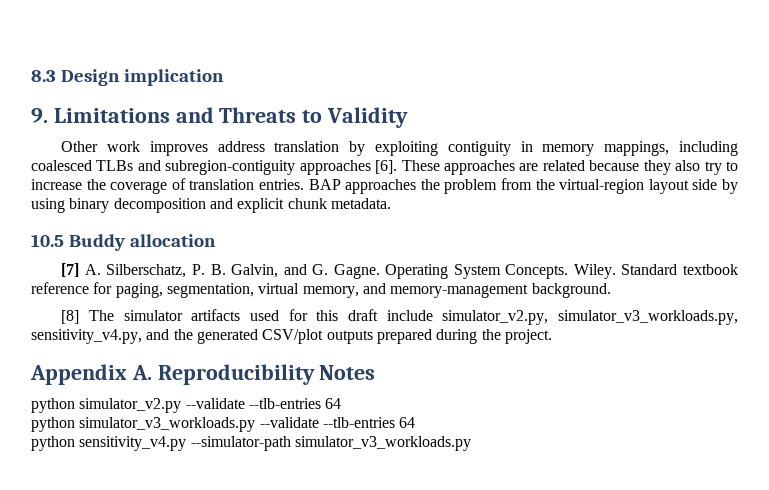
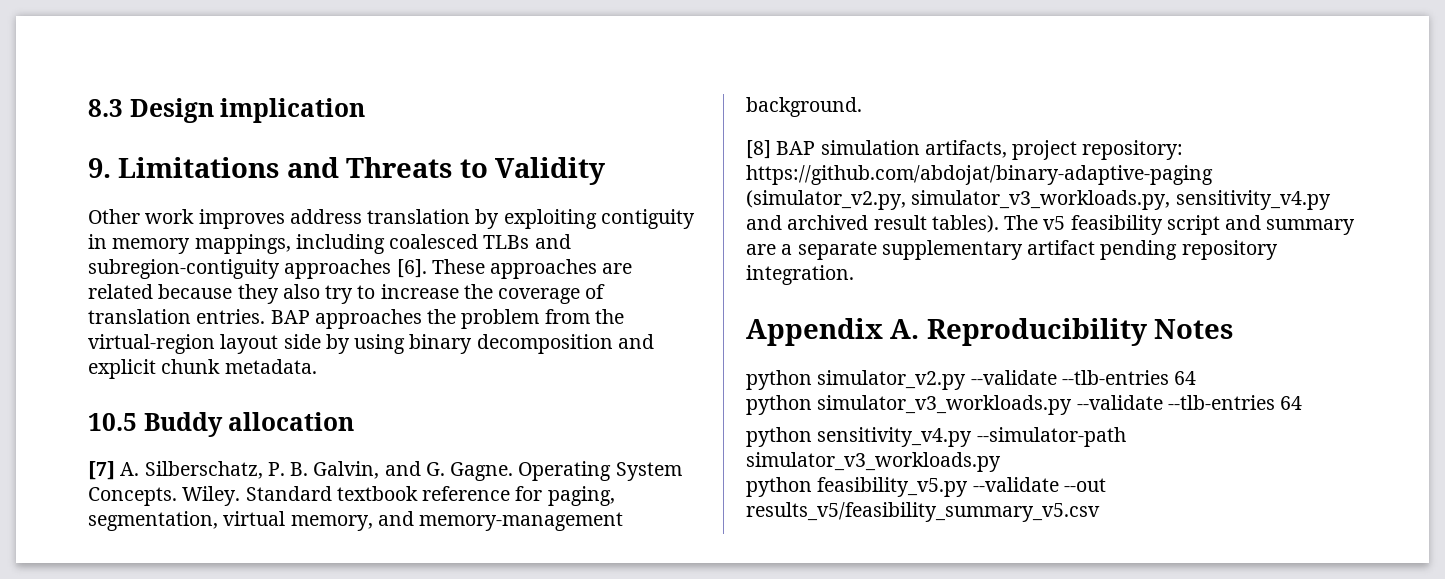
- [8] The simulator artifacts used for this draft include simulator_v2.py, simulator_v3_workloads.py, sensitivity_v4.py, and the generated CSV/plot outputs prepared during the project.
+ [8] BAP simulation artifacts, project repository: https://github.com/abdojat/binary-adaptive-paging (simulator_v2.py, simulator_v3_workloads.py, sensitivity_v4.py and archived result tables). The v5 feasibility script and summary are a separate supplementary artifact pending repository integration.
+ python feasibility_v5.py --validate --out results_v5/feasibility_summary_v5.csv

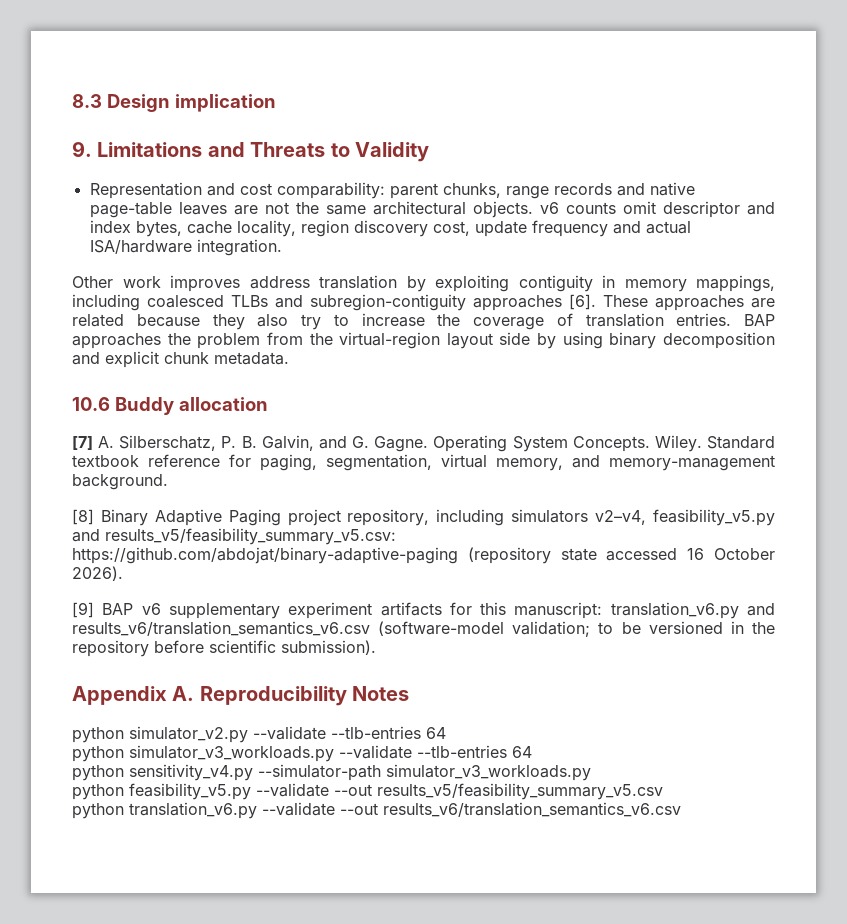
+ Representation and cost comparability: parent chunks, range records and native page-table leaves are not the same architectural objects. v6 counts omit descriptor and index bytes, cache locality, region discovery cost, update frequency and actual ISA/hardware integration.
- 10.5 Buddy allocation
+ 10.6 Buddy allocation
- [8] BAP simulation artifacts, project repository: https://github.com/abdojat/binary-adaptive-paging (simulator_v2.py, simulator_v3_workloads.py, sensitivity_v4.py and archived result tables). The v5 feasibility script and summary are a separate supplementary artifact pending repository integration.
+ [8] Binary Adaptive Paging project repository, including simulators v2–v4, feasibility_v5.py and results_v5/feasibility_summary_v5.csv: https://github.com/abdojat/binary-adaptive-paging (repository state accessed 16 October 2026).
+ [9] BAP v6 supplementary experiment artifacts for this manuscript: translation_v6.py and results_v6/translation_semantics_v6.csv (software-model validation; to be versioned in the repository before scientific submission).
+ python translation_v6.py --validate --out results_v6/translation_semantics_v6.csv

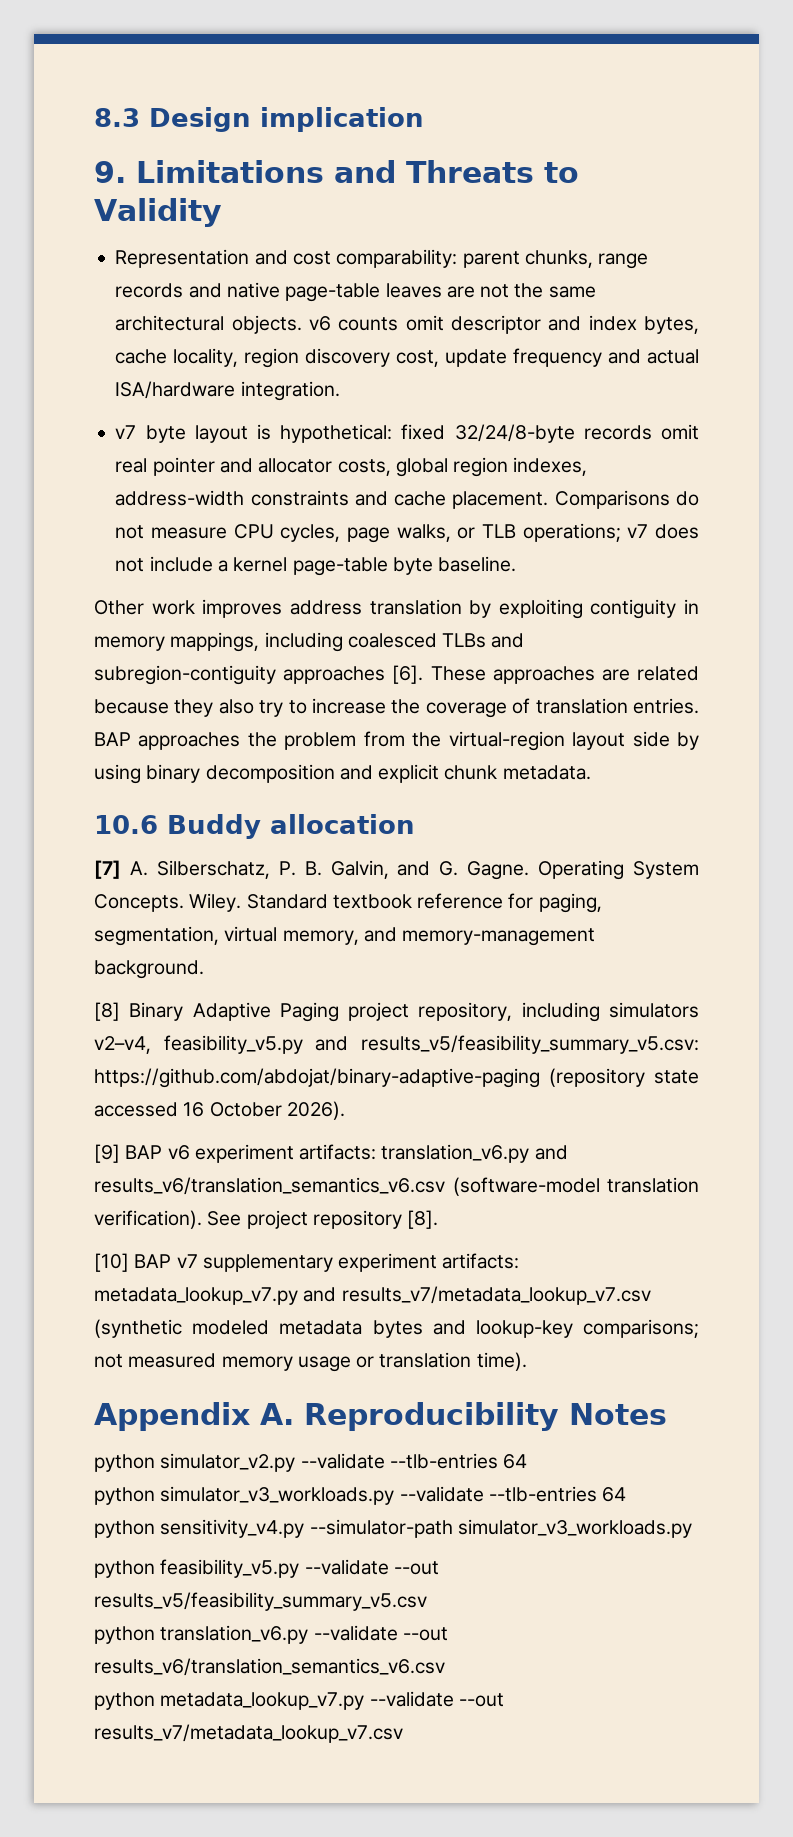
+ v7 byte layout is hypothetical: fixed 32/24/8-byte records omit real pointer and allocator costs, global region indexes, address-width constraints and cache placement. Comparisons do not measure CPU cycles, page walks, or TLB operations; v7 does not include a kernel page-table byte baseline.
- [9] BAP v6 supplementary experiment artifacts for this manuscript: translation_v6.py and results_v6/translation_semantics_v6.csv (software-model validation; to be versioned in the repository before scientific submission).
+ [9] BAP v6 experiment artifacts: translation_v6.py and results_v6/translation_semantics_v6.csv (software-model translation verification). See project repository [8].
+ [10] BAP v7 supplementary experiment artifacts: metadata_lookup_v7.py and results_v7/metadata_lookup_v7.csv (synthetic modeled metadata bytes and lookup-key comparisons; not measured memory usage or translation time).
+ python metadata_lookup_v7.py --validate --out results_v7/metadata_lookup_v7.csv

